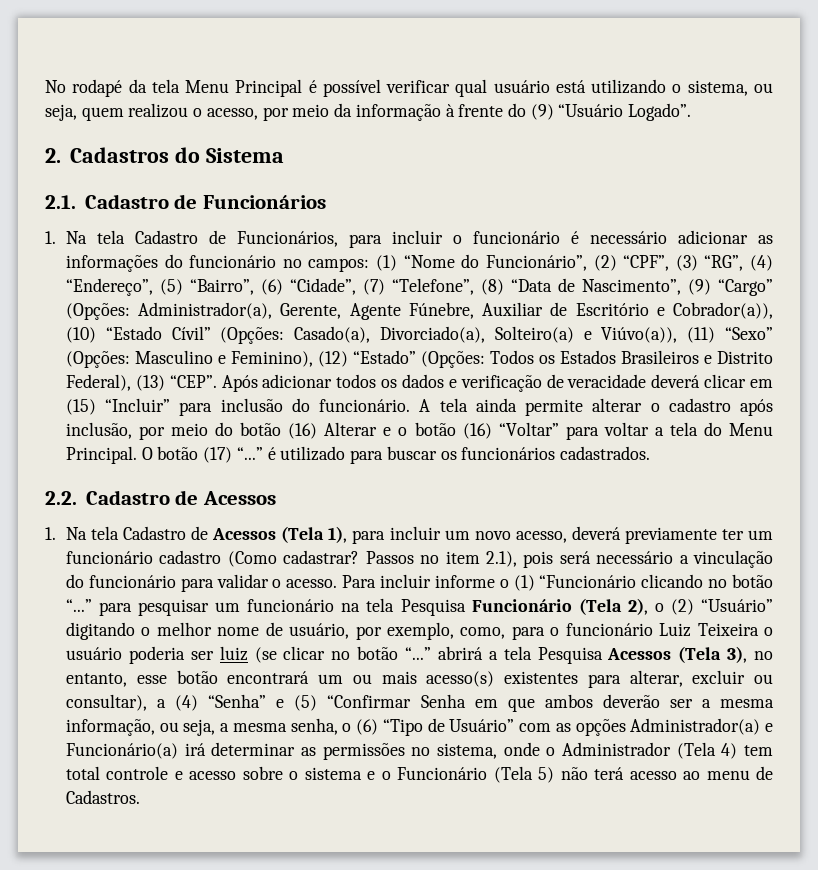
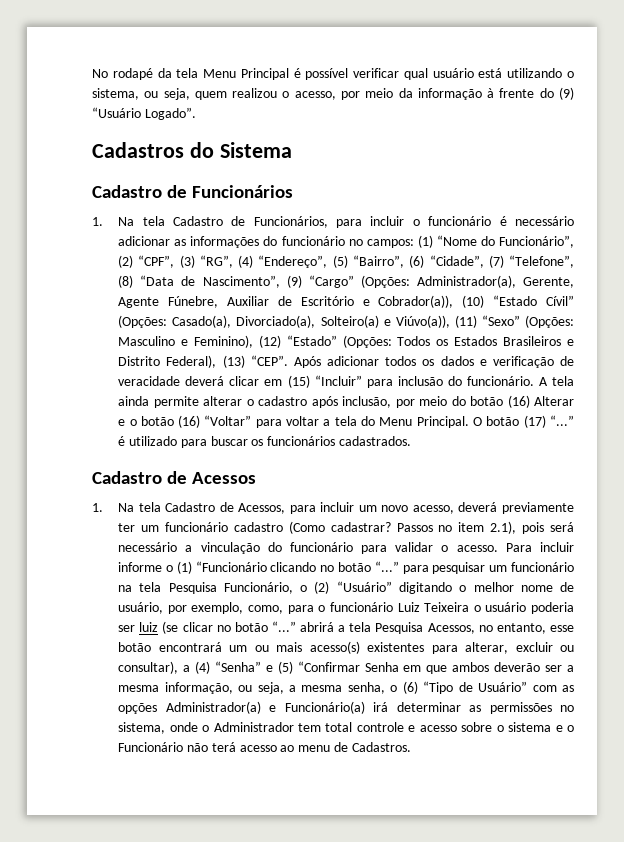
- 2. Cadastros do Sistema
+ Cadastros do Sistema
- 2.1. Cadastro de Funcionários
+ Cadastro de Funcionários
- 2.2. Cadastro de Acessos
+ Cadastro de Acessos
- 1. Na tela Cadastro de Acessos (Tela 1), para incluir um novo acesso, deverá previamente ter um funcionário cadastro (Como cadastrar?
+ 1. Na tela Cadastro de Acessos, para incluir um novo acesso, deverá previamente ter um funcionário cadastro (Como cadastrar?
- Para incluir informe o (1) “Funcionário clicando no botão “...” para pesquisar um funcionário na tela Pesquisa Funcionário (Tela 2), o (2) “Usuário” digitando o melhor nome de usuário, por exemplo, como, para o funcionário Luiz Teixeira o usuário poderia ser luiz (se clicar no botão “...” abrirá a tela Pesquisa Acessos (Tela 3), no entanto, esse botão encontrará um ou mais acesso(s) existentes para alterar, excluir ou consultar), a (4) “Senha” e (5) “Confirmar Senha em que ambos deverão ser a mesma informação, ou seja, a mesma senha, o (6) “Tipo de Usuário” com as opções Administrador(a) e Funcionário(a) irá determinar as permissões no sistema, onde o Administrador (Tela 4) tem total controle e acesso sobre o sistema e o Funcionário (Tela 5) não terá acesso ao menu de Cadastros.
+ Para incluir informe o (1) “Funcionário clicando no botão “...” para pesquisar um funcionário na tela Pesquisa Funcionário, o (2) “Usuário” digitando o melhor nome de usuário, por exemplo, como, para o funcionário Luiz Teixeira o usuário poderia ser luiz (se clicar no botão “...” abrirá a tela Pesquisa Acessos, no entanto, esse botão encontrará um ou mais acesso(s) existentes para alterar, excluir ou consultar), a (4) “Senha” e (5) “Confirmar Senha em que ambos deverão ser a mesma informação, ou seja, a mesma senha, o (6) “Tipo de Usuário” com as opções Administrador(a) e Funcionário(a) irá determinar as permissões no sistema, onde o Administrador tem total controle e acesso sobre o sistema e o Funcionário não terá acesso ao menu de Cadastros.

